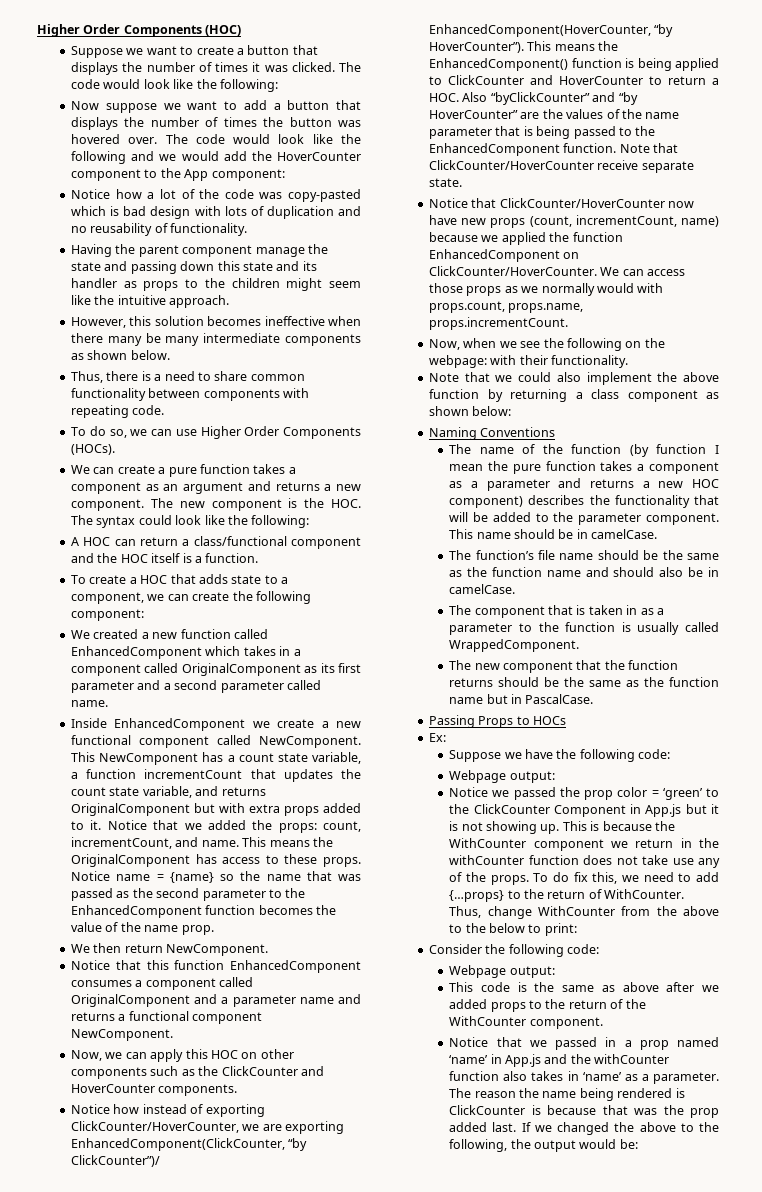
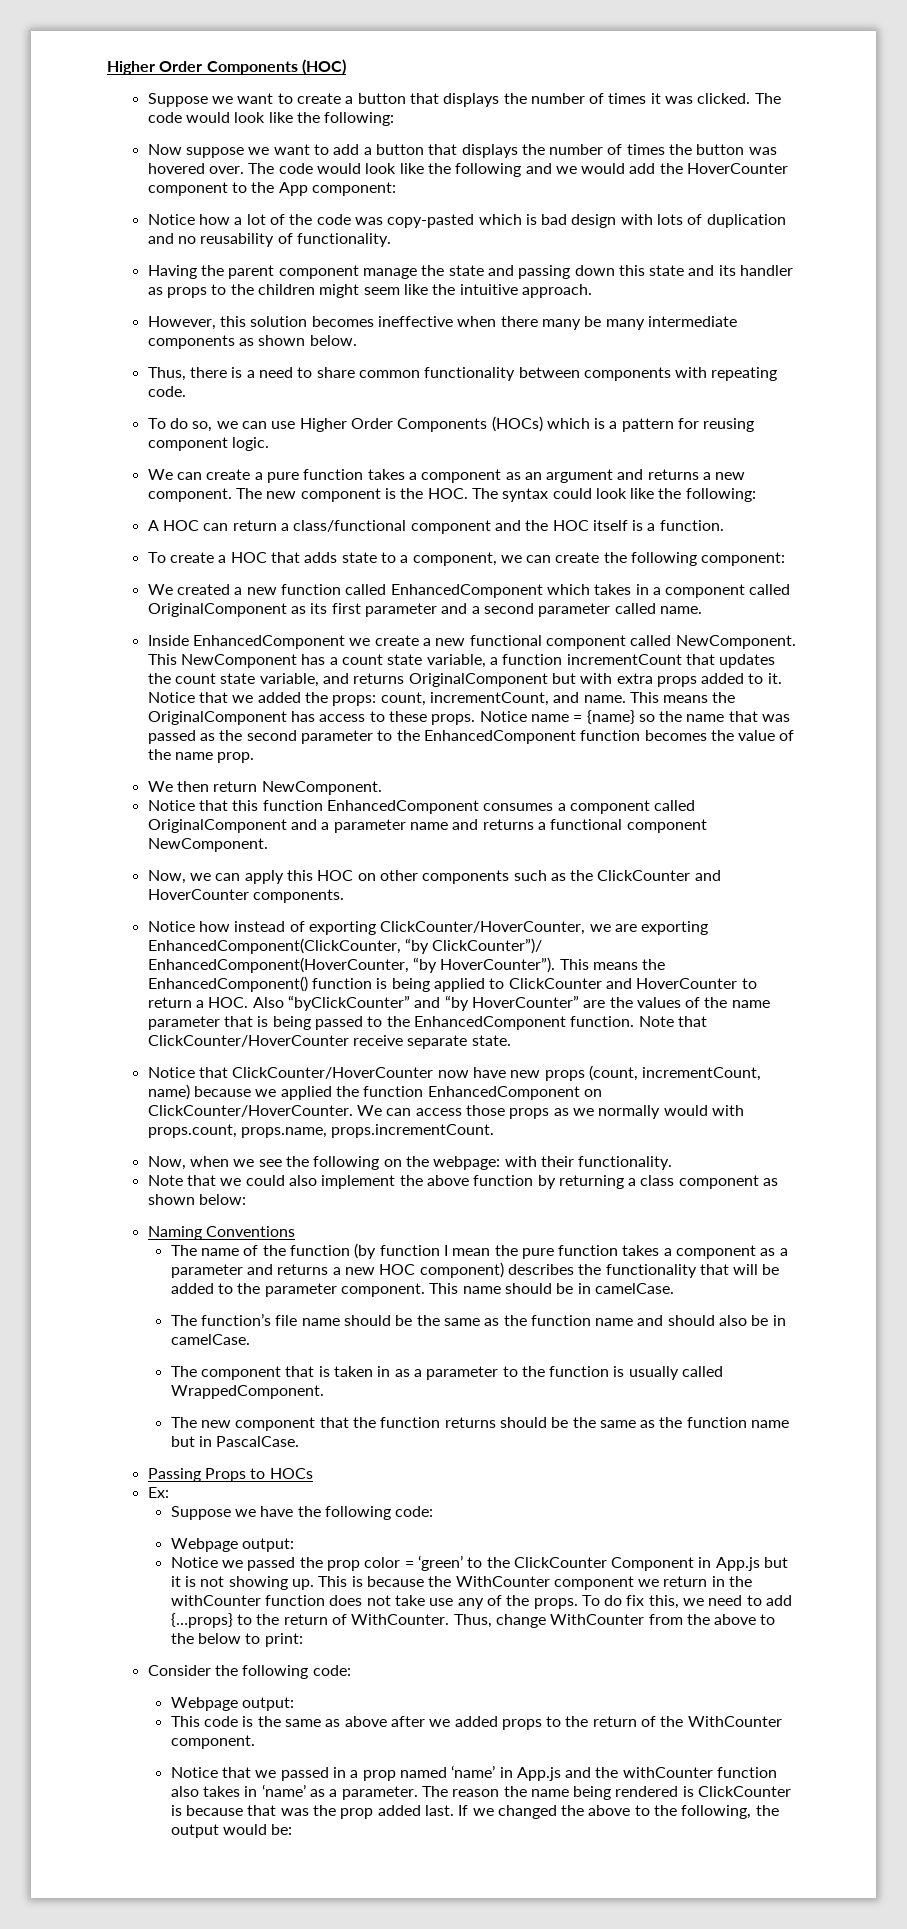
- To do so, we can use Higher Order Components (HOCs).
+ To do so, we can use Higher Order Components (HOCs) which is a pattern for reusing component logic.

